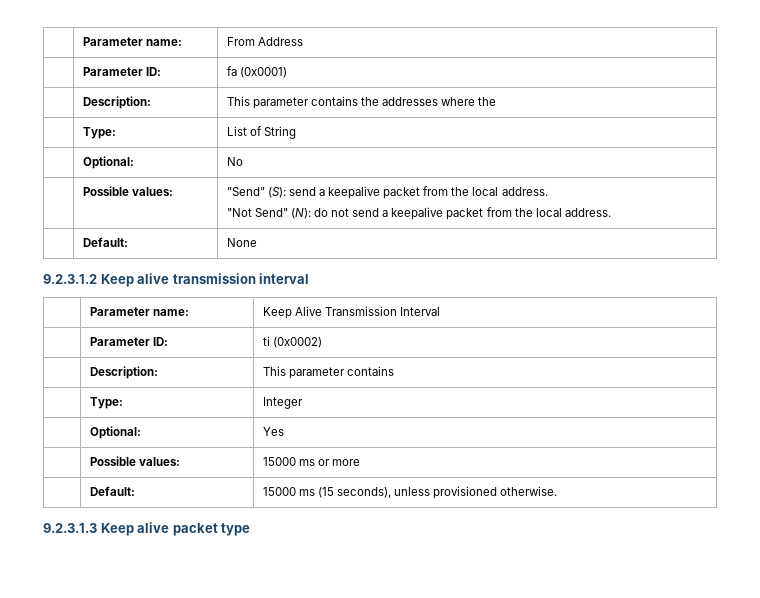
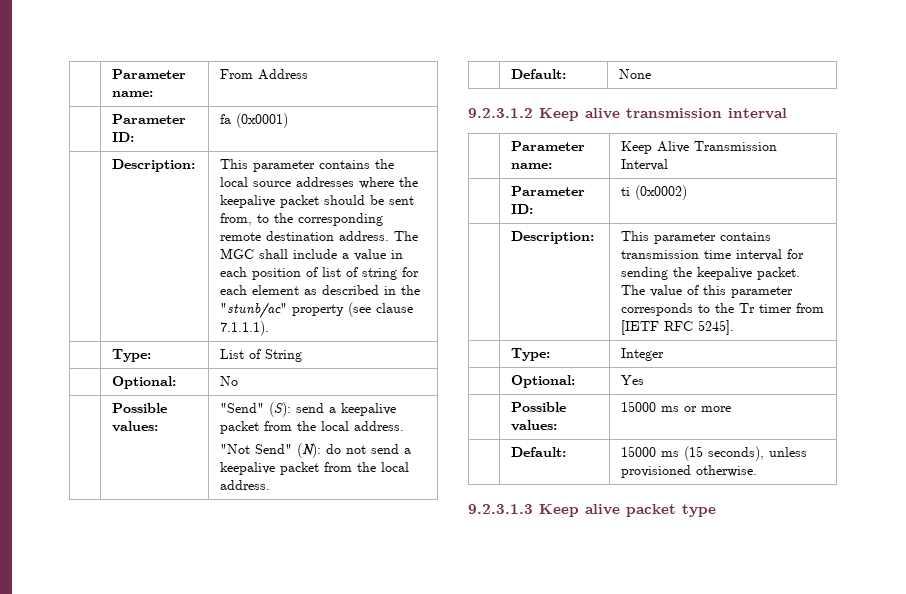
- This parameter contains the addresses where the
+ This parameter contains the local source addresses where the keepalive packet should be sent from, to the corresponding remote destination address. The MGC shall include a value in each position of list of string for each element as described in the "stunb/ac" property (see clause 7.1.1.1).
  | Parameter ID: | ti (0x0002)
- | Description: | This parameter contains
+ | Description: | This parameter contains transmission time interval for sending the keepalive packet. The value of this parameter corresponds to the Tr timer from [IETF RFC 5245].

